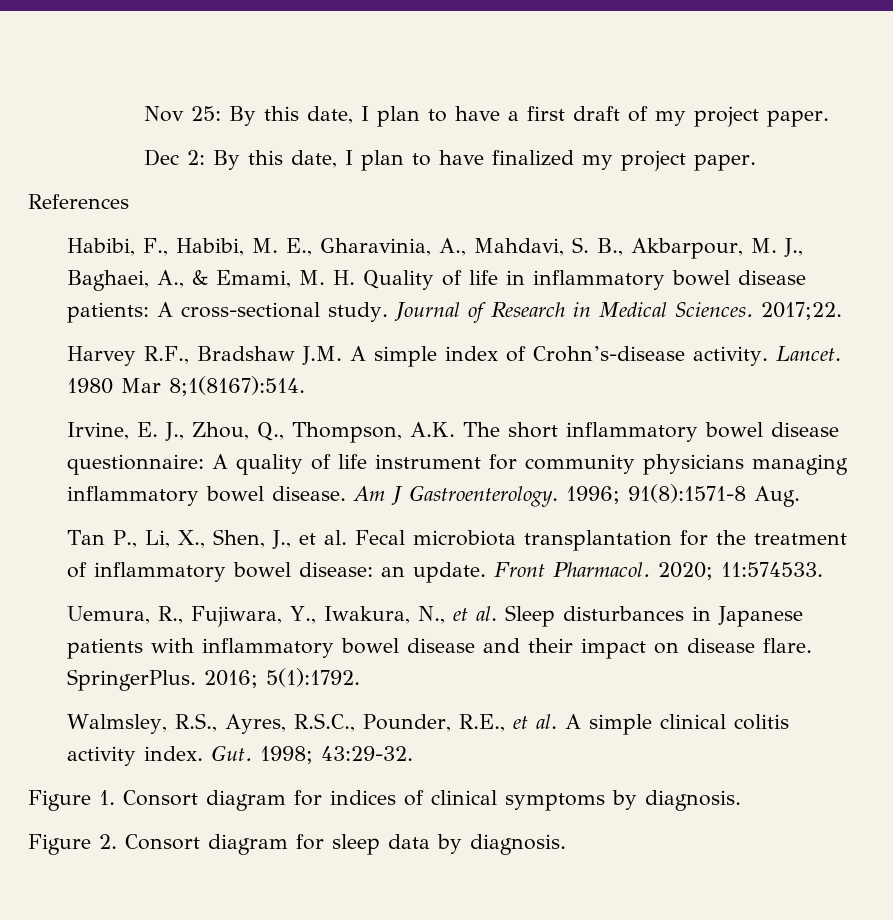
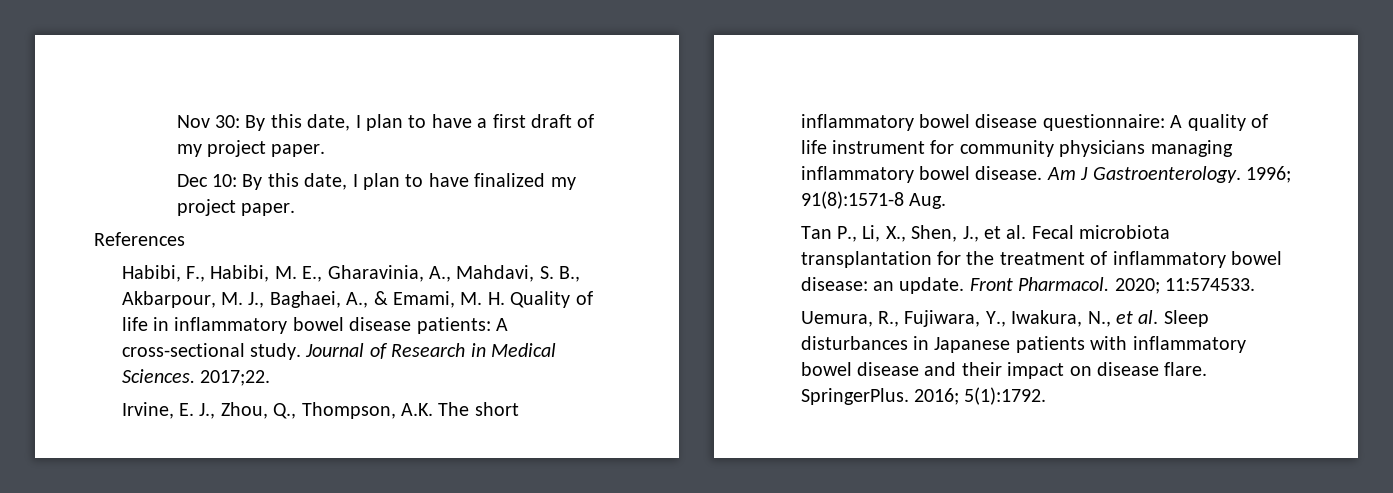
- Nov 25: By this date, I plan to have a first draft of my project paper.
+ Nov 30: By this date, I plan to have a first draft of my project paper.
- Dec 2: By this date, I plan to have finalized my project paper.
+ Dec 10: By this date, I plan to have finalized my project paper.
- Harvey R.F., Bradshaw J.M. A simple index of Crohn’s-disease activity. Lancet. 1980 Mar 8;1(8167):514.
- Walmsley, R.S., Ayres, R.S.C., Pounder, R.E., et al. A simple clinical colitis activity index. Gut. 1998; 43:29-32.
- Figure 1. Consort diagram for indices of clinical symptoms by diagnosis.
- Figure 2. Consort diagram for sleep data by diagnosis.

